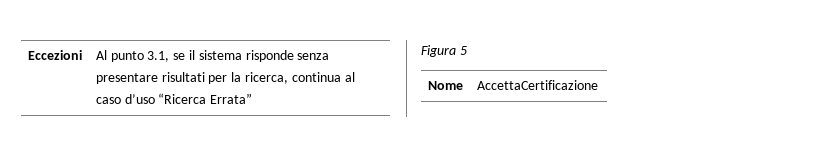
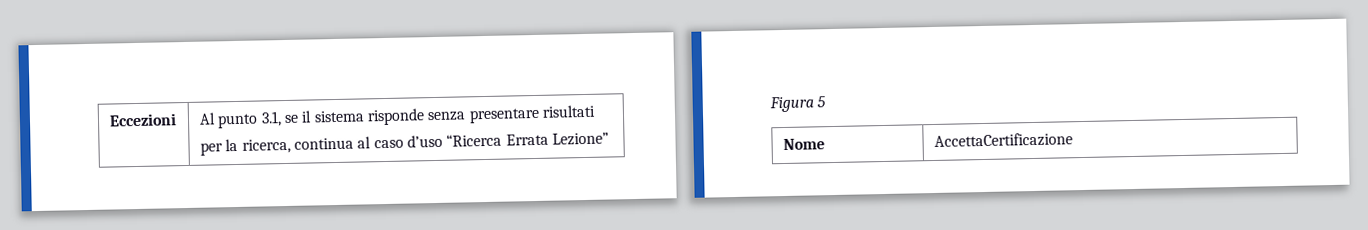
- Eccezioni | Al punto 3.1, se il sistema risponde senza presentare risultati per la ricerca, continua al caso d’uso “Ricerca Errata”
+ Eccezioni | Al punto 3.1, se il sistema risponde senza presentare risultati per la ricerca, continua al caso d’uso “Ricerca Errata Lezione”

